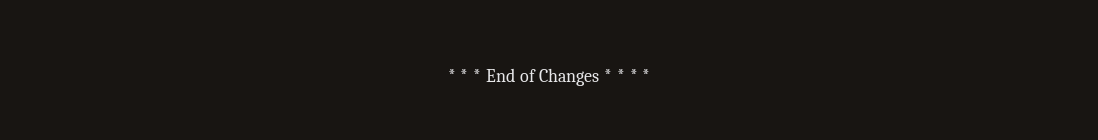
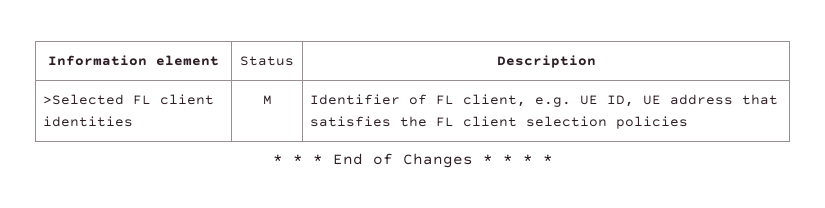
+ Information element | Status | Description
+ >Selected FL client identities | M | Identifier of FL client, e.g. UE ID, UE address that satisfies the FL client selection policies

